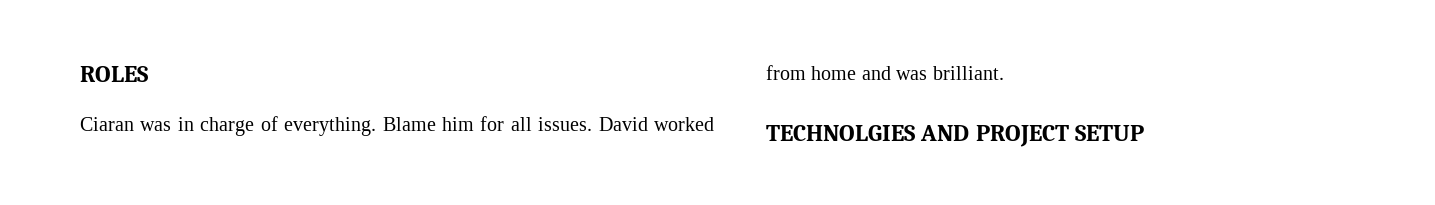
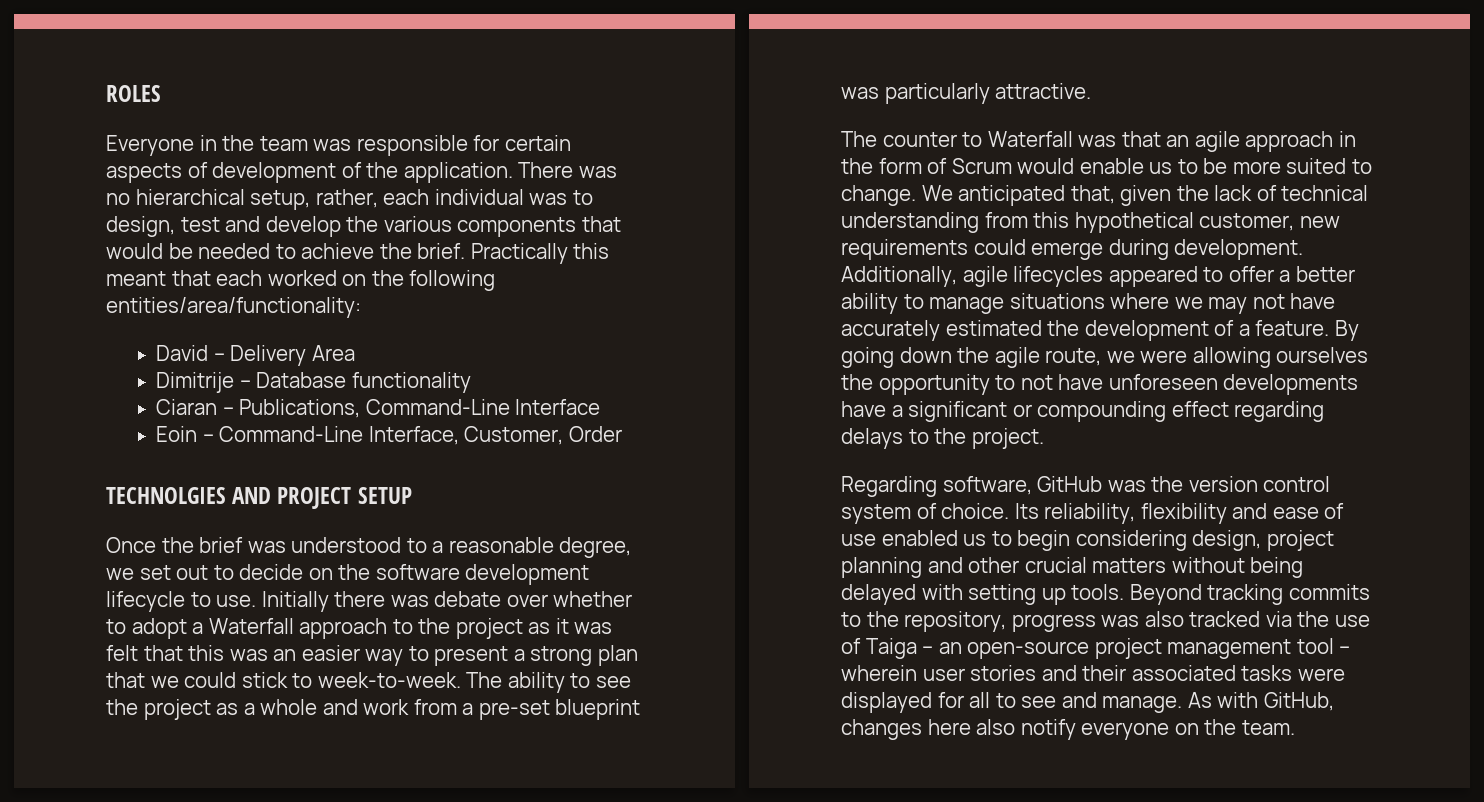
- Ciaran was in charge of everything. Blame him for all issues. David worked from home and was brilliant.
+ Everyone in the team was responsible for certain aspects of development of the application. There was no hierarchical setup, rather, each individual was to design, test and develop the various components that would be needed to achieve the brief. Practically this meant that each worked on the following entities/area/functionality:
+ David – Delivery Area
+ Dimitrije – Database functionality
+ Ciaran – Publications, Command-Line Interface
+ Eoin – Command-Line Interface, Customer, Order
  TECHNOLGIES AND PROJECT SETUP
+ Once the brief was understood to a reasonable degree, we set out to decide on the software development lifecycle to use. Initially there was debate over whether to adopt a Waterfall approach to the project as it was felt that this was an easier way to present a strong plan that we could stick to week-to-week. The ability to see the project as a whole and work from a pre-set blueprint was particularly attractive.
+ The counter to Waterfall was that an agile approach in the form of Scrum would enable us to be more suited to change. We anticipated that, given the lack of technical understanding from this hypothetical customer, new requirements could emerge during development. Additionally, agile lifecycles appeared to offer a better ability to manage situations where we may not have accurately estimated the development of a feature. By going down the agile route, we were allowing ourselves the opportunity to not have unforeseen developments have a significant or compounding effect regarding delays to the project.
+ Regarding software, GitHub was the version control system of choice. Its reliability, flexibility and ease of use enabled us to begin considering design, project planning and other crucial matters without being delayed with setting up tools. Beyond tracking commits to the repository, progress was also tracked via the use of Taiga – an open-source project management tool – wherein user stories and their associated tasks were displayed for all to see and manage. As with GitHub, changes here also notify everyone on the team.

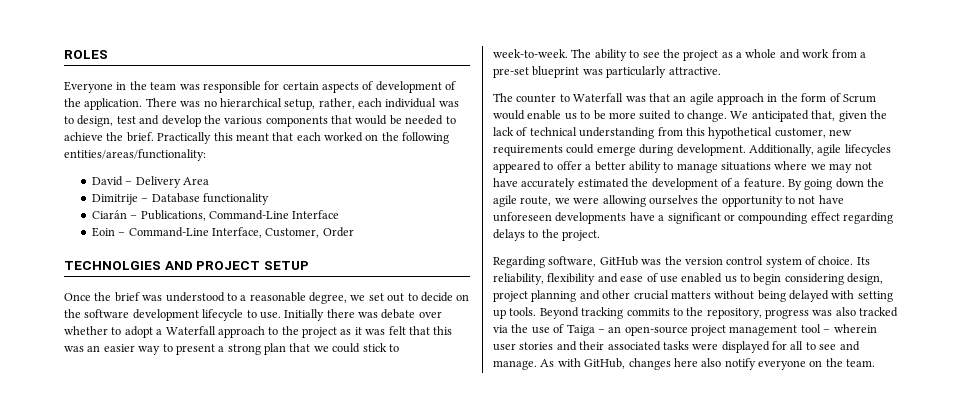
- Practically this meant that each worked on the following entities/area/functionality:
+ Practically this meant that each worked on the following entities/areas/functionality:
- Ciaran – Publications, Command-Line Interface
+ Ciarán – Publications, Command-Line Interface

